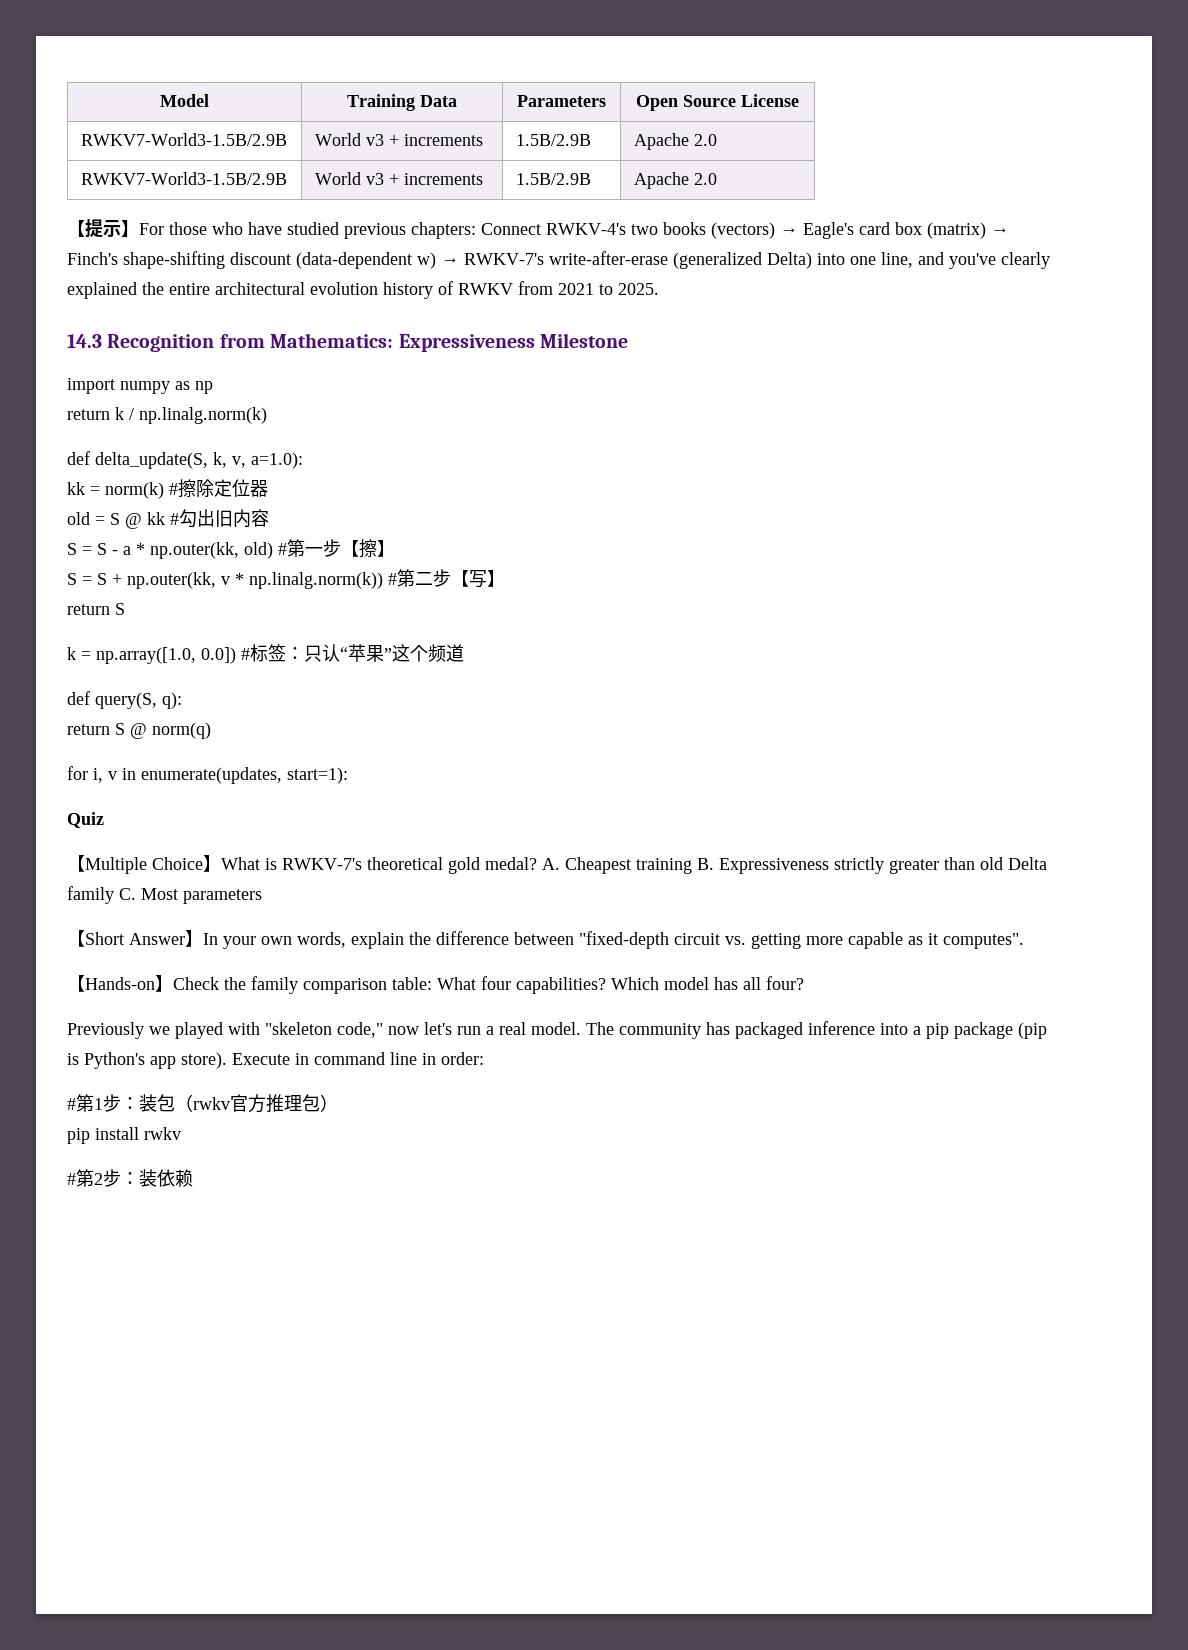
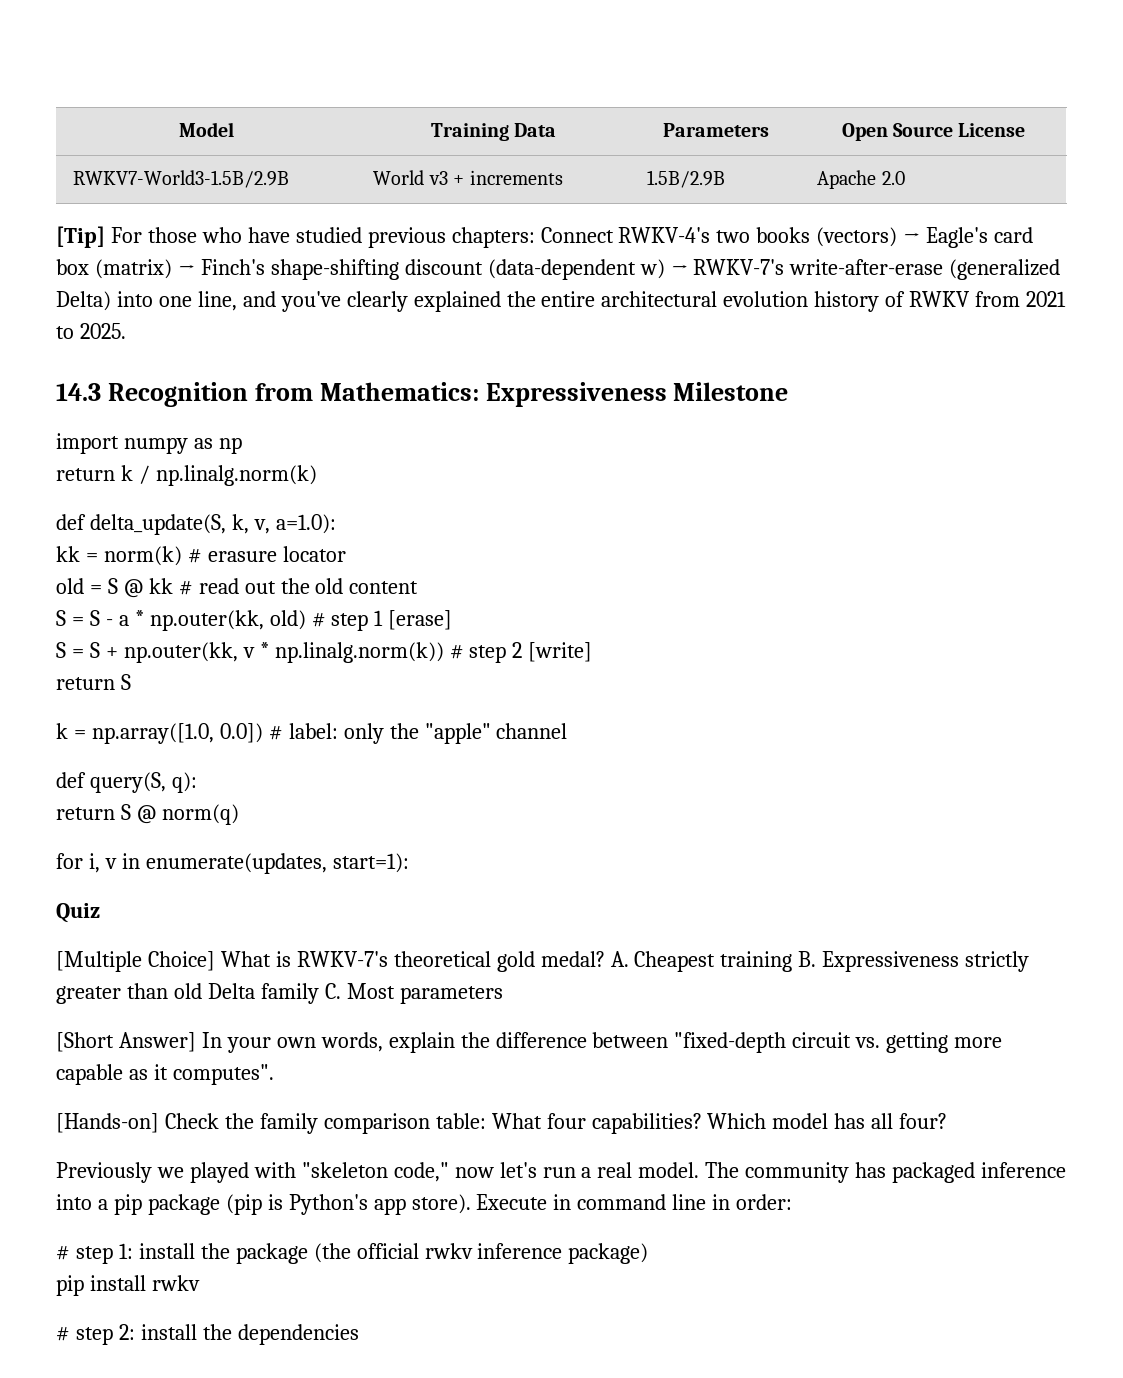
  Model | Training Data | Parameters | Open Source License
  RWKV7-World3-1.5B/2.9B | World v3 + increments | 1.5B/2.9B | Apache 2.0
- RWKV7-World3-1.5B/2.9B | World v3 + increments | 1.5B/2.9B | Apache 2.0
- 【提示】For those who have studied previous chapters:
+ [Tip] For those who have studied previous chapters:
- kk = norm(k) #擦除定位器
+ kk = norm(k) # erasure locator
- old = S @ kk #勾出旧内容
+ old = S @ kk # read out the old content
- S = S - a * np.outer(kk, old) #第一步【擦】
+ S = S - a * np.outer(kk, old) # step 1 [erase]
- S = S + np.outer(kk, v * np.linalg.norm(k)) #第二步【写】
+ S = S + np.outer(kk, v * np.linalg.norm(k)) # step 2 [write]
- k = np.array([1.0, 0.0]) #标签：只认“苹果”这个频道
+ k = np.array([1.0, 0.0]) # label: only the "apple" channel
- 【Multiple Choice】What is RWKV-7's theoretical gold medal?
+ [Multiple Choice] What is RWKV-7's theoretical gold medal?
- 【Short Answer】In your own words, explain the difference between "fixed-depth circuit vs. getting more capable as it computes".
+ [Short Answer] In your own words, explain the difference between "fixed-depth circuit vs. getting more capable as it computes".
- 【Hands-on】Check the family comparison table: What four capabilities?
+ [Hands-on] Check the family comparison table: What four capabilities?
- #第1步：装包（rwkv官方推理包）
+ # step 1: install the package (the official rwkv inference package)
- #第2步：装依赖
+ # step 2: install the dependencies

